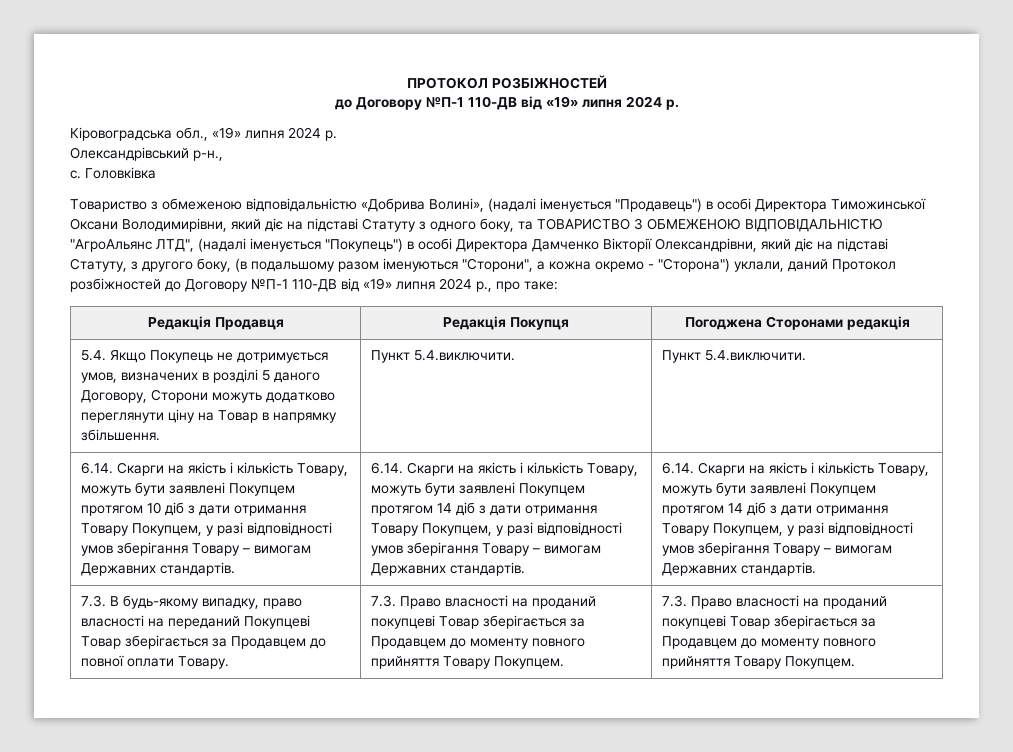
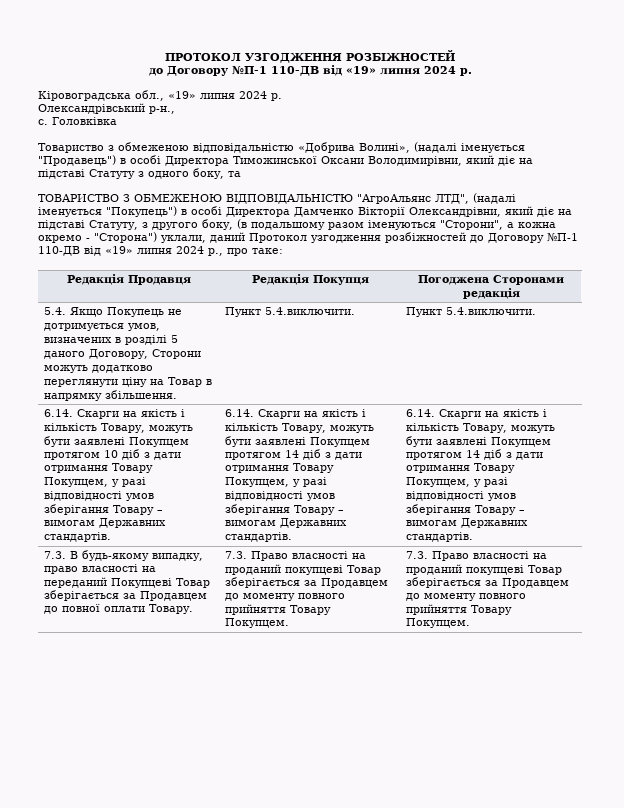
- ПРОТОКОЛ РОЗБІЖНОСТЕЙ
+ ПРОТОКОЛ УЗГОДЖЕННЯ РОЗБІЖНОСТЕЙ
- Товариство з обмеженою відповідальністю «Добрива Волині», (надалі іменується "Продавець") в особі Директора Тиможинської Оксани Володимирівни, який діє на підставі Статуту з одного боку, та ТОВАРИСТВО З ОБМЕЖЕНОЮ ВІДПОВІДАЛЬНІСТЮ "АгроАльянс ЛТД", (надалі іменується "Покупець") в особі Директора Дамченко Вікторії Олександрівни, який діє на підставі Статуту, з другого боку, (в подальшому разом іменуються "Сторони", а кожна окремо - "Сторона") уклали, даний Протокол розбіжностей до Договору №П-1 110-ДВ від «19» липня 2024 р., про таке:
+ Товариство з обмеженою відповідальністю «Добрива Волині», (надалі іменується "Продавець") в особі Директора Тиможинської Оксани Володимирівни, який діє на підставі Статуту з одного боку, та
+ ТОВАРИСТВО З ОБМЕЖЕНОЮ ВІДПОВІДАЛЬНІСТЮ "АгроАльянс ЛТД", (надалі іменується "Покупець") в особі Директора Дамченко Вікторії Олександрівни, який діє на підставі Статуту, з другого боку, (в подальшому разом іменуються "Сторони", а кожна окремо - "Сторона") уклали, даний Протокол узгодження розбіжностей до Договору №П-1 110-ДВ від «19» липня 2024 р., про таке:

